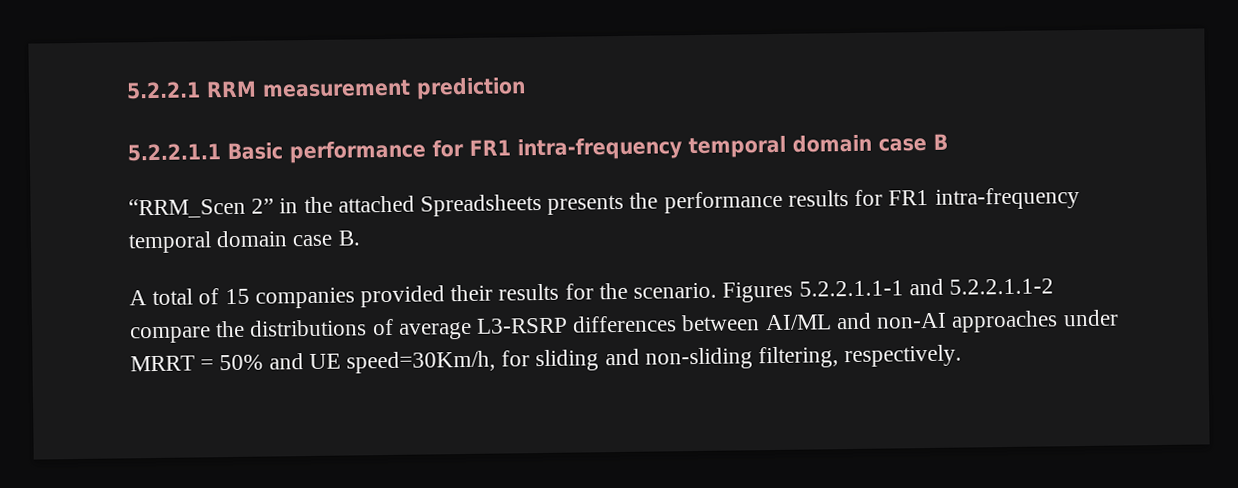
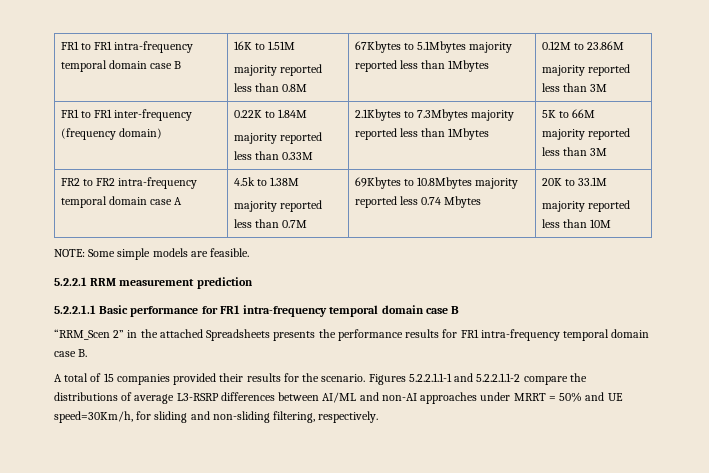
+ FR1 to FR1 intra-frequency temporal domain case B | 16K to 1.51M
+ majority reported less than 0.8M | 67Kbytes to 5.1Mbytes majority reported less than 1Mbytes | 0.12M to 23.86M
+ majority reported less than 3M
+ FR1 to FR1 inter-frequency (frequency domain) | 0.22K to 1.84M
+ majority reported less than 0.33M | 2.1Kbytes to 7.3Mbytes majority reported less than 1Mbytes | 5K to 66M
+ majority reported less than 3M
+ FR2 to FR2 intra-frequency temporal domain case A | 4.5k to 1.38M
+ majority reported less than 0.7M | 69Kbytes to 10.8Mbytes majority reported less 0.74 Mbytes | 20K to 33.1M
+ majority reported less than 10M
+ NOTE: Some simple models are feasible.

